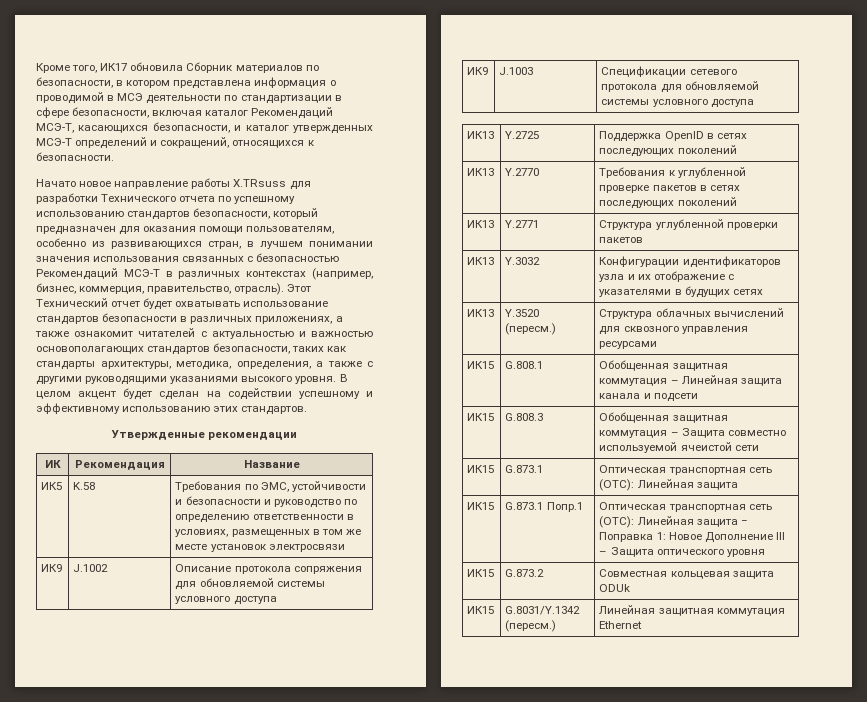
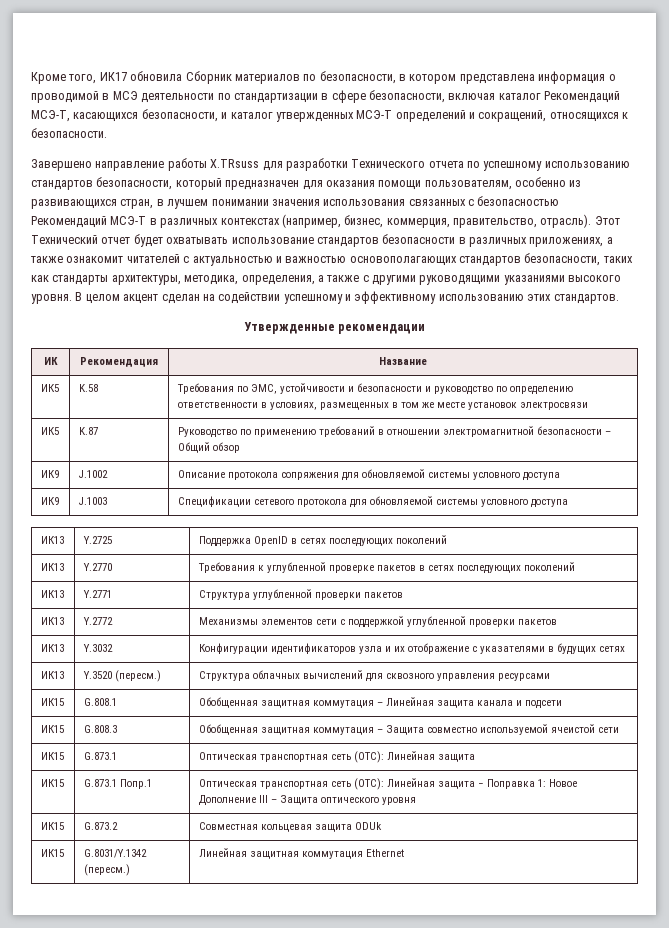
- Начато новое направление работы X.TRsuss для разработки Технического отчета по успешному использованию стандартов безопасности, который предназначен для оказания помощи пользователям, особенно из развивающихся стран, в лучшем понимании значения использования связанных с безопасностью Рекомендаций МСЭ-Т в различных контекстах (например, бизнес, коммерция, правительство, отрасль).
+ Завершено направление работы X.TRsuss для разработки Технического отчета по успешному использованию стандартов безопасности, который предназначен для оказания помощи пользователям, особенно из развивающихся стран, в лучшем понимании значения использования связанных с безопасностью Рекомендаций МСЭ-Т в различных контекстах (например, бизнес, коммерция, правительство, отрасль).
- В целом акцент будет сделан на содействии успешному и эффективному использованию этих стандартов.
+ В целом акцент сделан на содействии успешному и эффективному использованию этих стандартов.
+ ИК5 | K.87 | Руководство по применению требований в отношении электромагнитной безопасности – Общий обзор
+ ИК13 | Y.2772 | Механизмы элементов сети с поддержкой углубленной проверки пакетов

